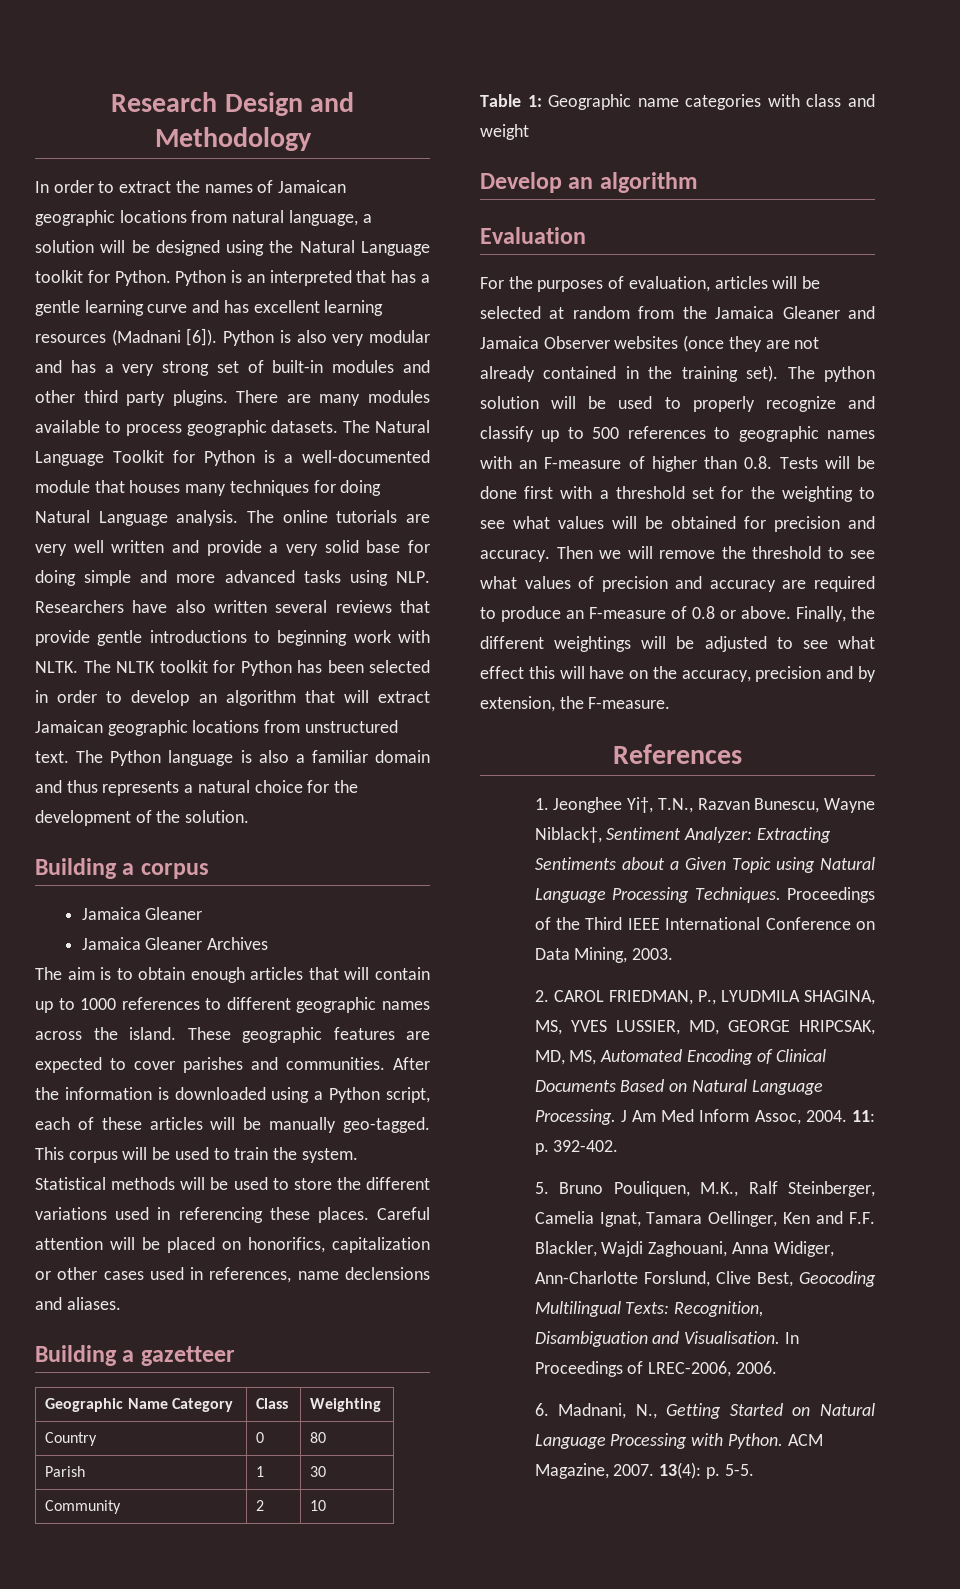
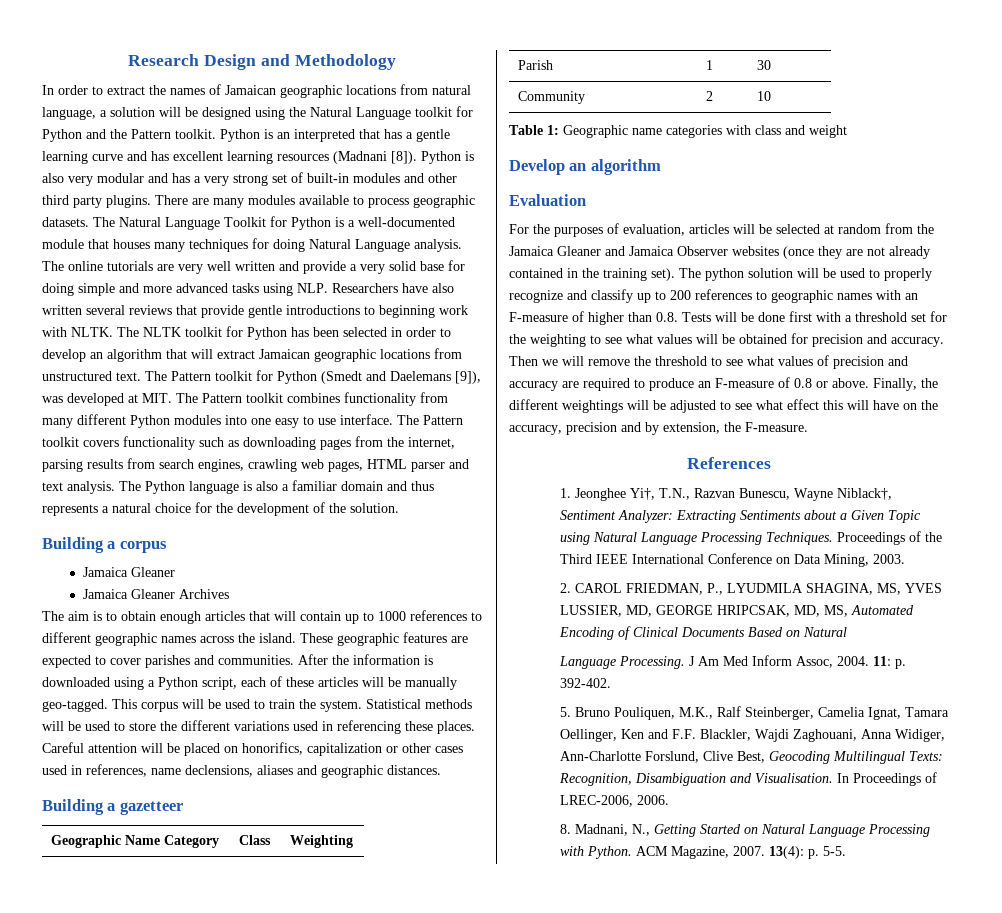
- In order to extract the names of Jamaican geographic locations from natural language, a solution will be designed using the Natural Language toolkit for Python.
+ In order to extract the names of Jamaican geographic locations from natural language, a solution will be designed using the Natural Language toolkit for Python and the Pattern toolkit.
- Python is an interpreted that has a gentle learning curve and has excellent learning resources (Madnani [6]).
+ Python is an interpreted that has a gentle learning curve and has excellent learning resources (Madnani [8]).
- The Python language is also a familiar domain and thus represents a natural choice for the development of the solution.
+ The Pattern toolkit for Python (Smedt and Daelemans [9]), was developed at MIT. The Pattern toolkit combines functionality from many different Python modules into one easy to use interface. The Pattern toolkit covers functionality such as downloading pages from the internet, parsing results from search engines, crawling web pages, HTML parser and text analysis. The Python language is also a familiar domain and thus represents a natural choice for the development of the solution.
- Careful attention will be placed on honorifics, capitalization or other cases used in references, name declensions and aliases.
+ Careful attention will be placed on honorifics, capitalization or other cases used in references, name declensions, aliases and geographic distances.
- Country | 0 | 80
- The python solution will be used to properly recognize and classify up to 500 references to geographic names with an F-measure of higher than 0.8. Tests will be done first with a threshold set for the weighting to see what values will be obtained for precision and accuracy.
+ The python solution will be used to properly recognize and classify up to 200 references to geographic names with an F-measure of higher than 0.8. Tests will be done first with a threshold set for the weighting to see what values will be obtained for precision and accuracy.
- 2. CAROL FRIEDMAN, P., LYUDMILA SHAGINA, MS, YVES LUSSIER, MD, GEORGE HRIPCSAK, MD, MS, Automated Encoding of Clinical Documents Based on Natural Language Processing.
+ 2. CAROL FRIEDMAN, P., LYUDMILA SHAGINA, MS, YVES LUSSIER, MD, GEORGE HRIPCSAK, MD, MS, Automated Encoding of Clinical Documents Based on Natural
+ Language Processing.
- 6. Madnani, N., Getting Started on Natural Language Processing with Python.
+ 8. Madnani, N., Getting Started on Natural Language Processing with Python.

